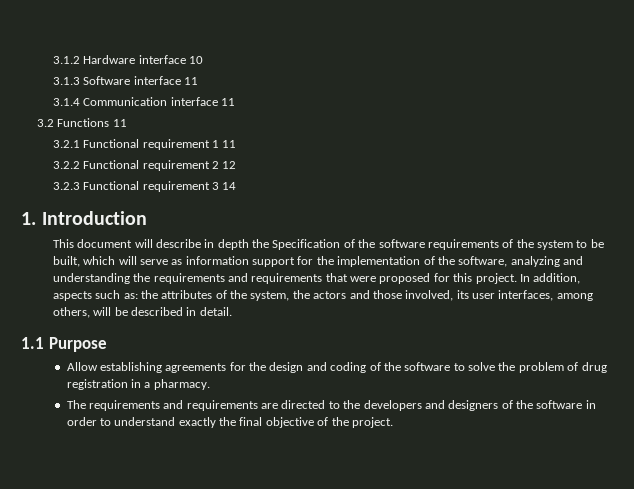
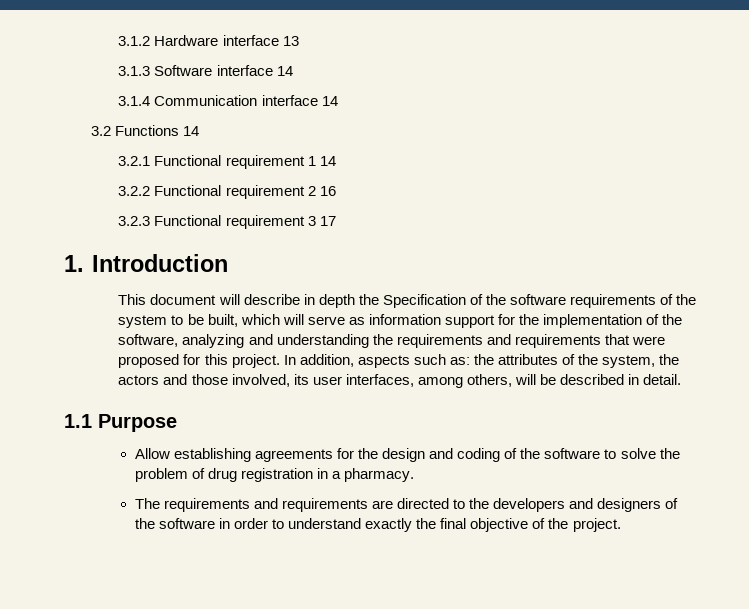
- 3.1.2 Hardware interface 10
+ 3.1.2 Hardware interface 13
- 3.1.3 Software interface 11
+ 3.1.3 Software interface 14
- 3.1.4 Communication interface 11
+ 3.1.4 Communication interface 14
- 3.2 Functions 11
+ 3.2 Functions 14
- 3.2.1 Functional requirement 1 11
+ 3.2.1 Functional requirement 1 14
- 3.2.2 Functional requirement 2 12
+ 3.2.2 Functional requirement 2 16
- 3.2.3 Functional requirement 3 14
+ 3.2.3 Functional requirement 3 17

